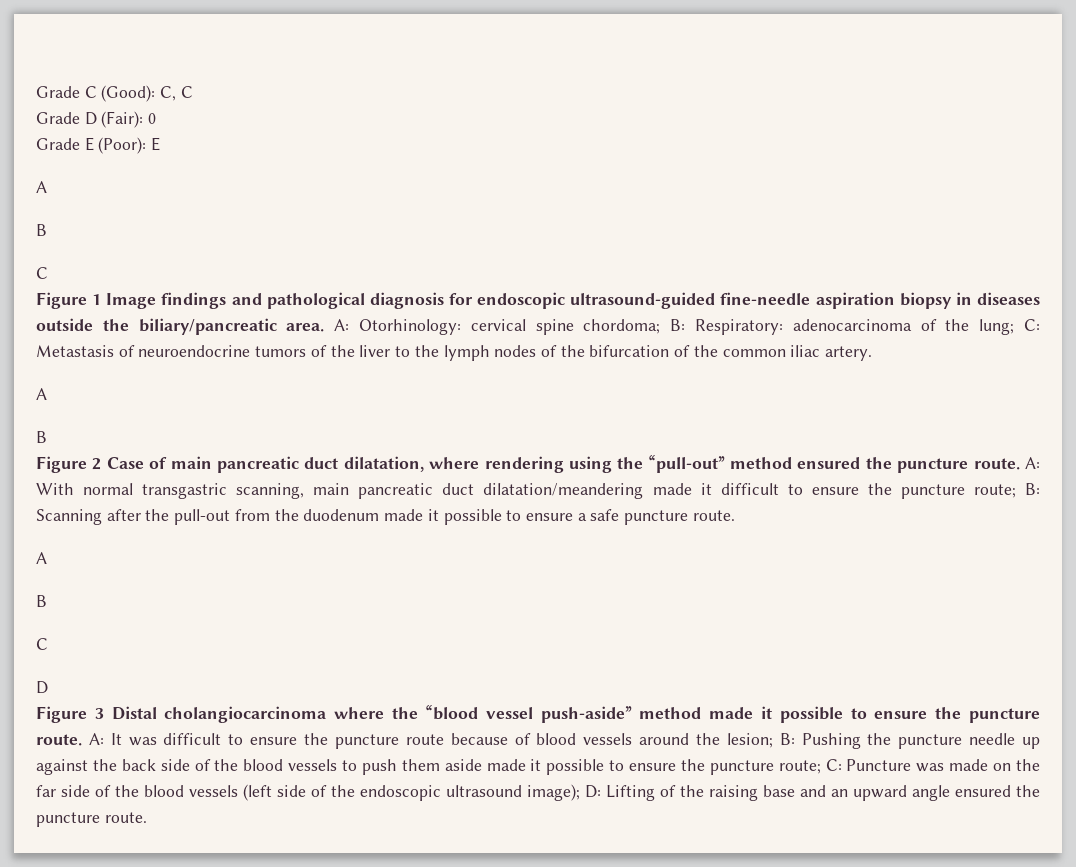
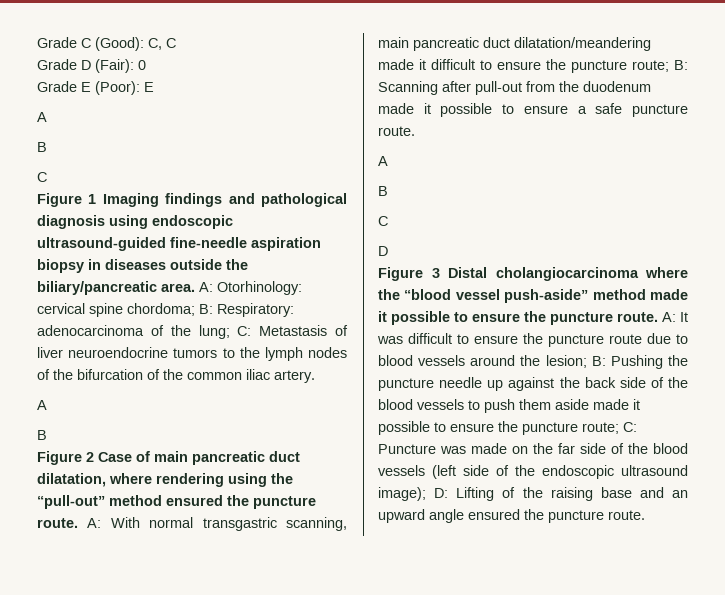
- Figure 1 Image findings and pathological diagnosis for endoscopic ultrasound-guided fine-needle aspiration biopsy in diseases outside the biliary/pancreatic area.
+ Figure 1 Imaging findings and pathological diagnosis using endoscopic ultrasound-guided fine-needle aspiration biopsy in diseases outside the biliary/pancreatic area.
- A: Otorhinology: cervical spine chordoma; B: Respiratory: adenocarcinoma of the lung; C: Metastasis of neuroendocrine tumors of the liver to the lymph nodes of the bifurcation of the common iliac artery.
+ A: Otorhinology: cervical spine chordoma; B: Respiratory: adenocarcinoma of the lung; C: Metastasis of liver neuroendocrine tumors to the lymph nodes of the bifurcation of the common iliac artery.
- A: With normal transgastric scanning, main pancreatic duct dilatation/meandering made it difficult to ensure the puncture route; B: Scanning after the pull-out from the duodenum made it possible to ensure a safe puncture route.
+ A: With normal transgastric scanning, main pancreatic duct dilatation/meandering made it difficult to ensure the puncture route; B: Scanning after pull-out from the duodenum made it possible to ensure a safe puncture route.
- It was difficult to ensure the puncture route because of blood vessels around the lesion;
+ It was difficult to ensure the puncture route due to blood vessels around the lesion;

